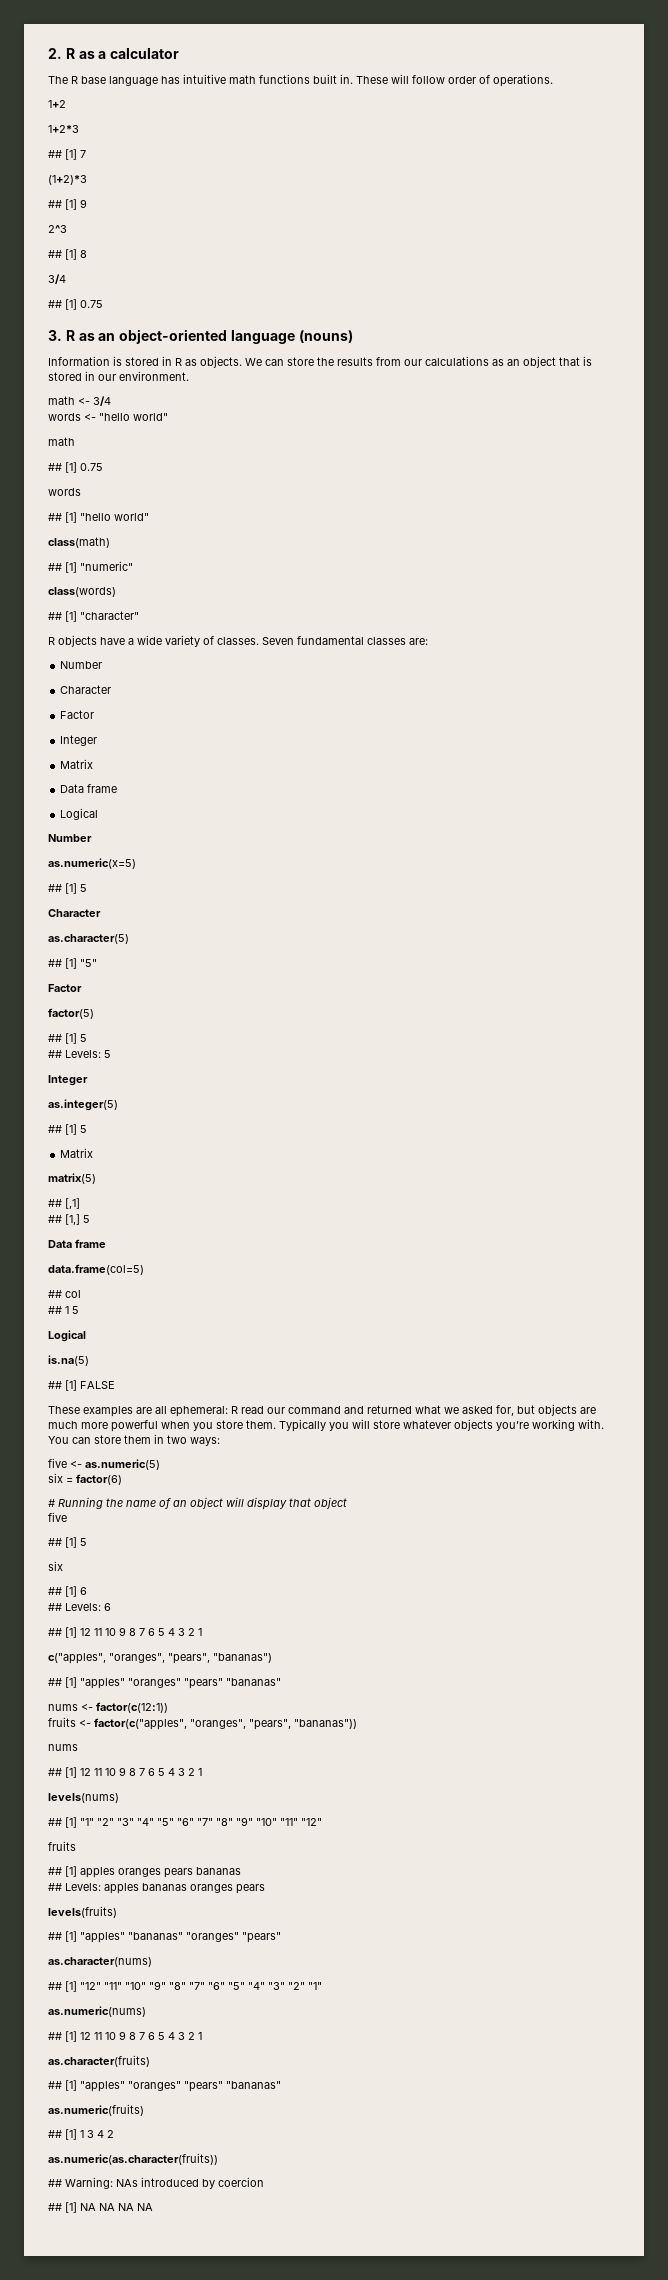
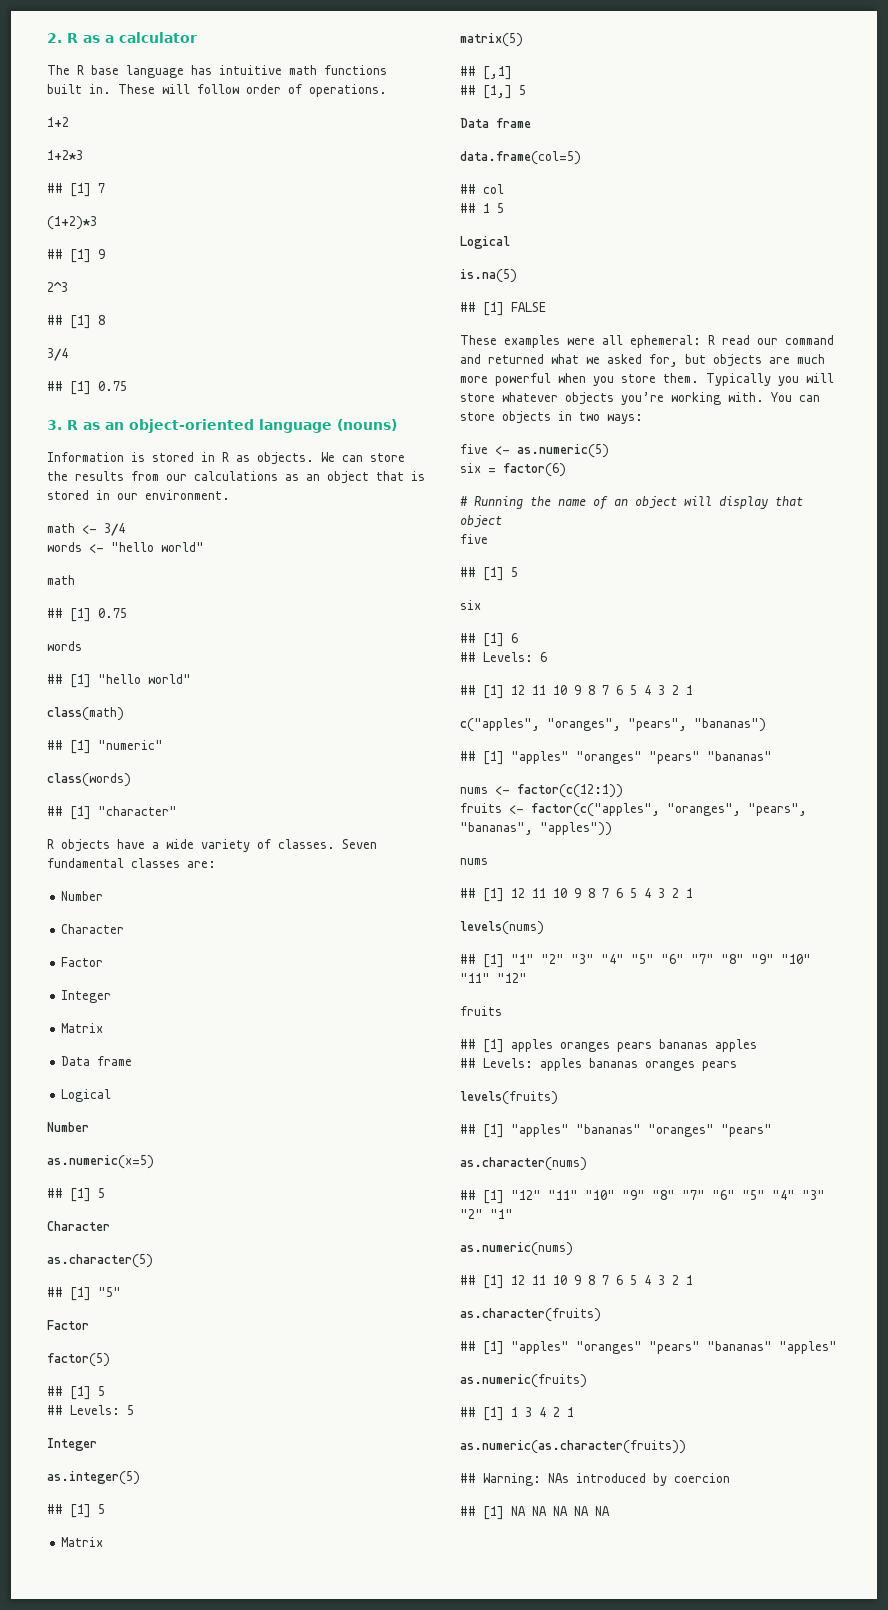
- These examples are all ephemeral: R read our command and returned what we asked for, but objects are much more powerful when you store them.
+ These examples were all ephemeral: R read our command and returned what we asked for, but objects are much more powerful when you store them.
- You can store them in two ways:
+ You can store objects in two ways:
- fruits <- factor(c("apples", "oranges", "pears", "bananas"))
+ fruits <- factor(c("apples", "oranges", "pears", "bananas", "apples"))
- ## [1] apples oranges pears bananas
+ ## [1] apples oranges pears bananas apples
  as.character(fruits)
- ## [1] "apples" "oranges" "pears" "bananas"
+ ## [1] "apples" "oranges" "pears" "bananas" "apples"
- ## [1] 1 3 4 2
+ ## [1] 1 3 4 2 1
- ## [1] NA NA NA NA
+ ## [1] NA NA NA NA NA

